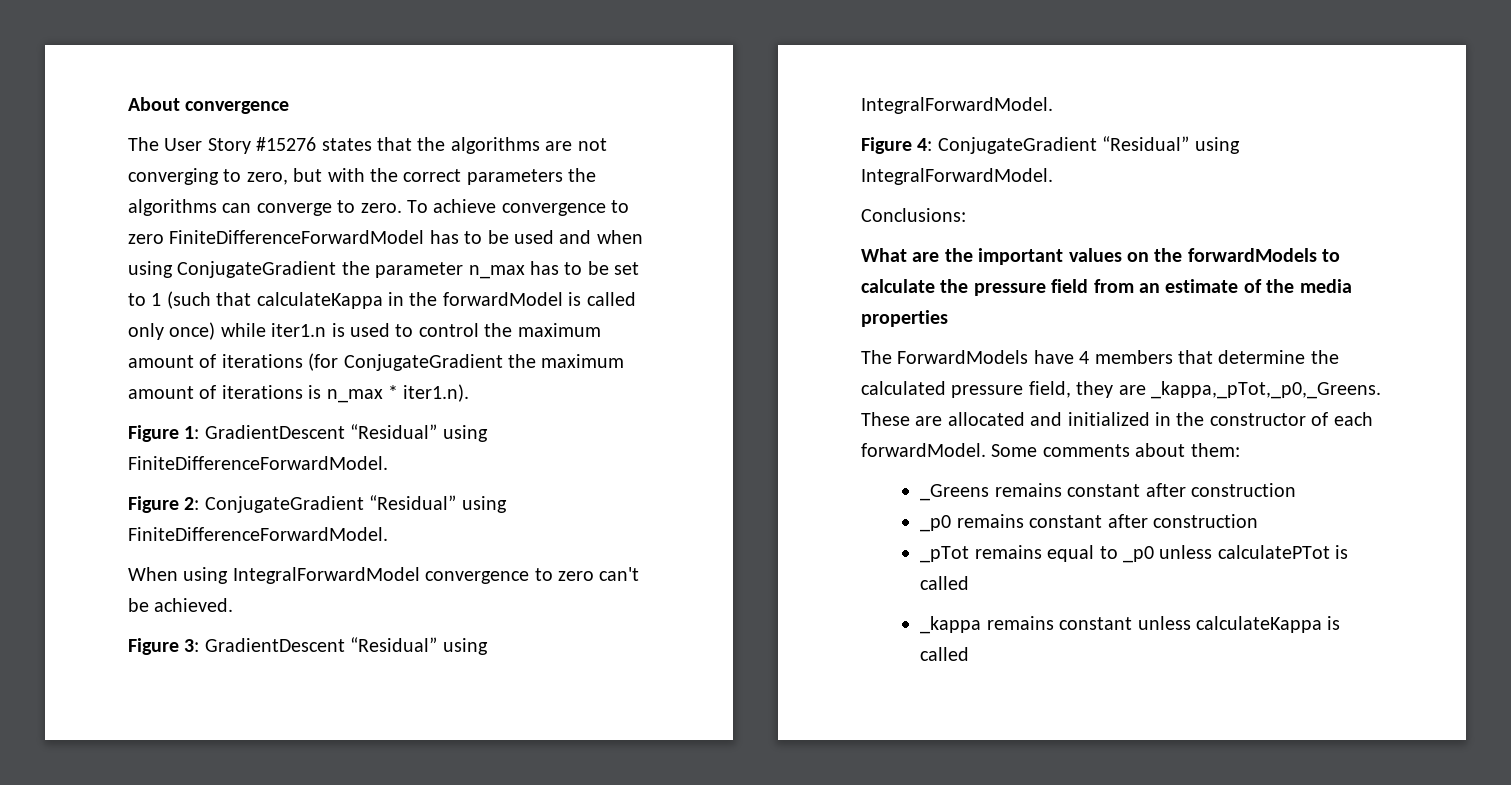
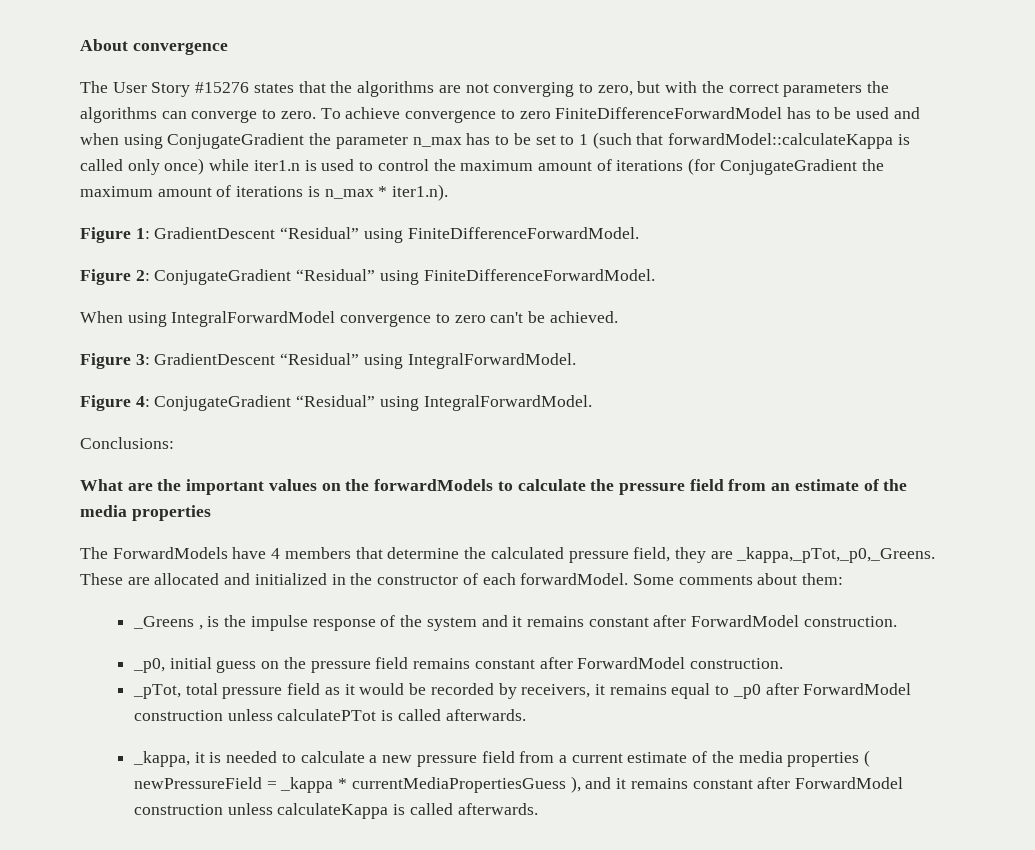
- To achieve convergence to zero FiniteDifferenceForwardModel has to be used and when using ConjugateGradient the parameter n_max has to be set to 1 (such that calculateKappa in the forwardModel is called only once) while iter1.n is used to control the maximum amount of iterations (for ConjugateGradient the maximum amount of iterations is n_max * iter1.n).
+ To achieve convergence to zero FiniteDifferenceForwardModel has to be used and when using ConjugateGradient the parameter n_max has to be set to 1 (such that forwardModel::calculateKappa is called only once) while iter1.n is used to control the maximum amount of iterations (for ConjugateGradient the maximum amount of iterations is n_max * iter1.n).
- _Greens remains constant after construction
- _p0 remains constant after construction
- _pTot remains equal to _p0 unless calculatePTot is called
- _kappa remains constant unless calculateKappa is called
+ _Greens , is the impulse response of the system and it remains constant after ForwardModel construction.
+ _p0, initial guess on the pressure field remains constant after ForwardModel construction.
+ _pTot, total pressure field as it would be recorded by receivers, it remains equal to _p0 after ForwardModel construction unless calculatePTot is called afterwards.
+ _kappa, it is needed to calculate a new pressure field from a current estimate of the media properties ( newPressureField = _kappa * currentMediaPropertiesGuess ), and it remains constant after ForwardModel construction unless calculateKappa is called afterwards.

